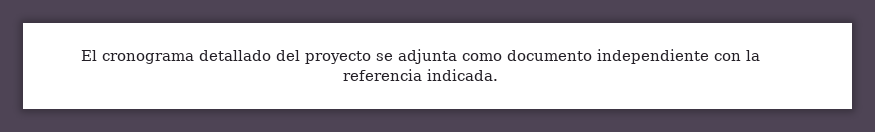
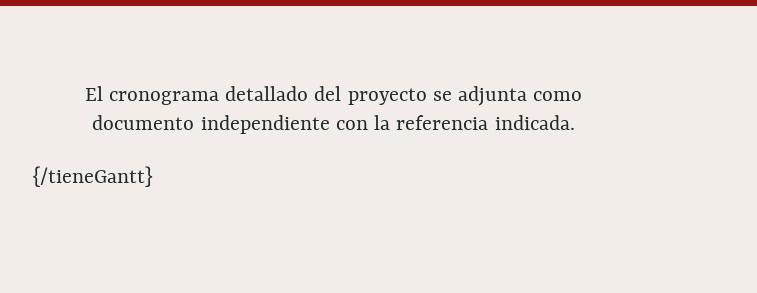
+ {/tieneGantt}

